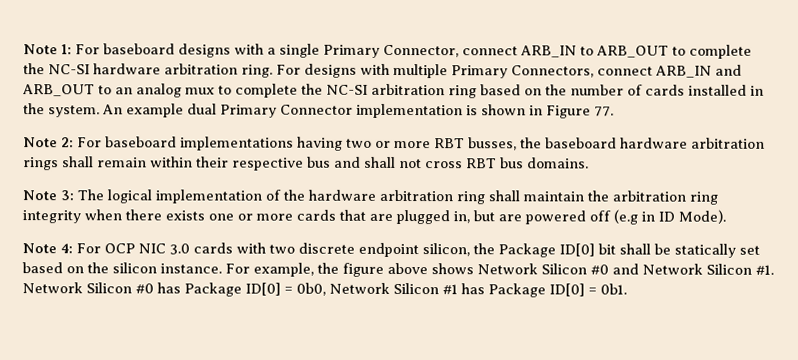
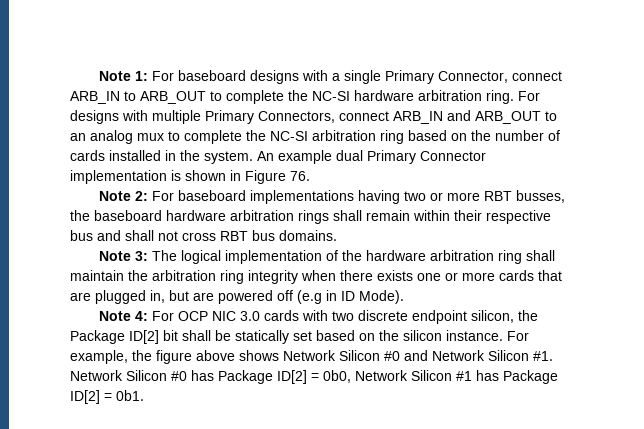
- An example dual Primary Connector implementation is shown in Figure 77.
+ An example dual Primary Connector implementation is shown in Figure 76.
- Note 4: For OCP NIC 3.0 cards with two discrete endpoint silicon, the Package ID[0] bit shall be statically set based on the silicon instance.
+ Note 4: For OCP NIC 3.0 cards with two discrete endpoint silicon, the Package ID[2] bit shall be statically set based on the silicon instance.
- Network Silicon #0 has Package ID[0] = 0b0, Network Silicon #1 has Package ID[0] = 0b1.
+ Network Silicon #0 has Package ID[2] = 0b0, Network Silicon #1 has Package ID[2] = 0b1.

